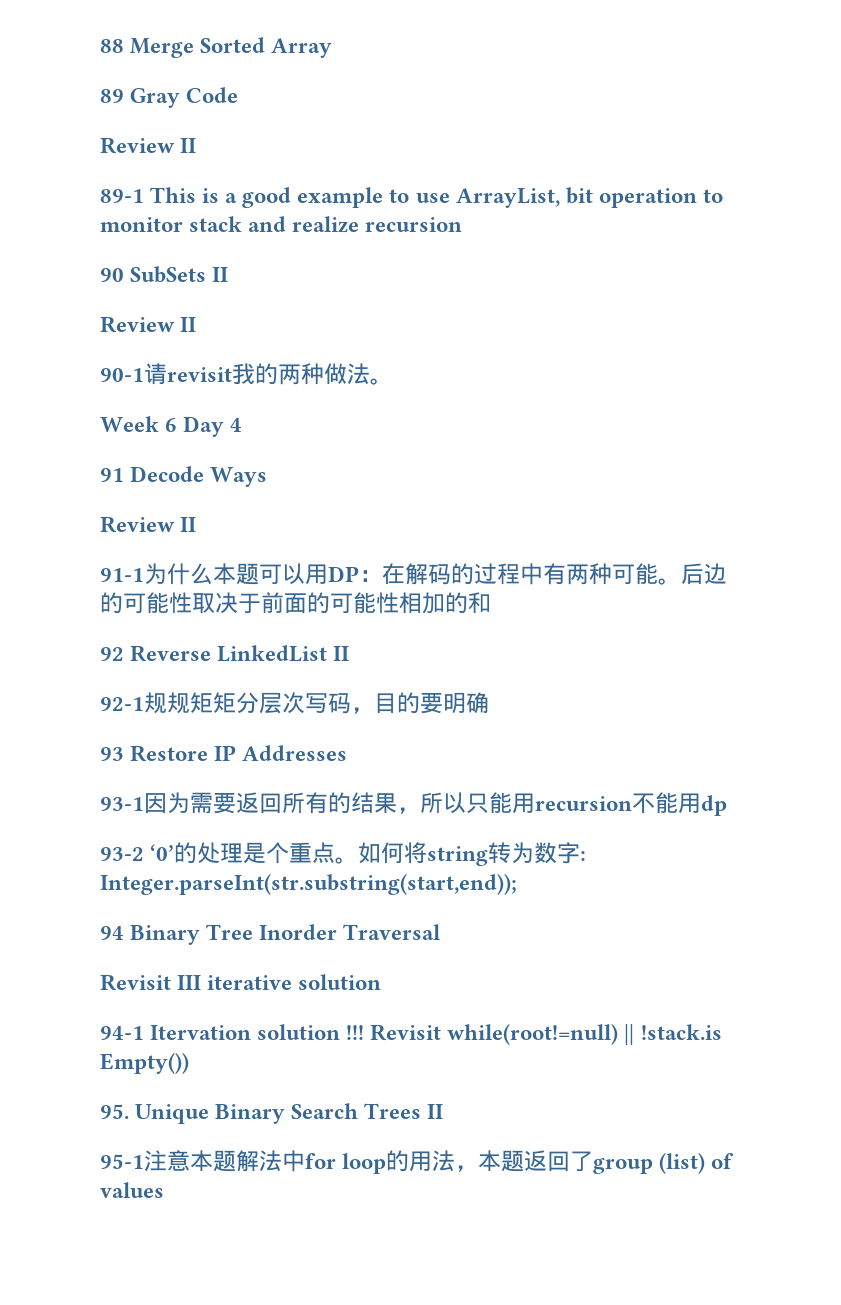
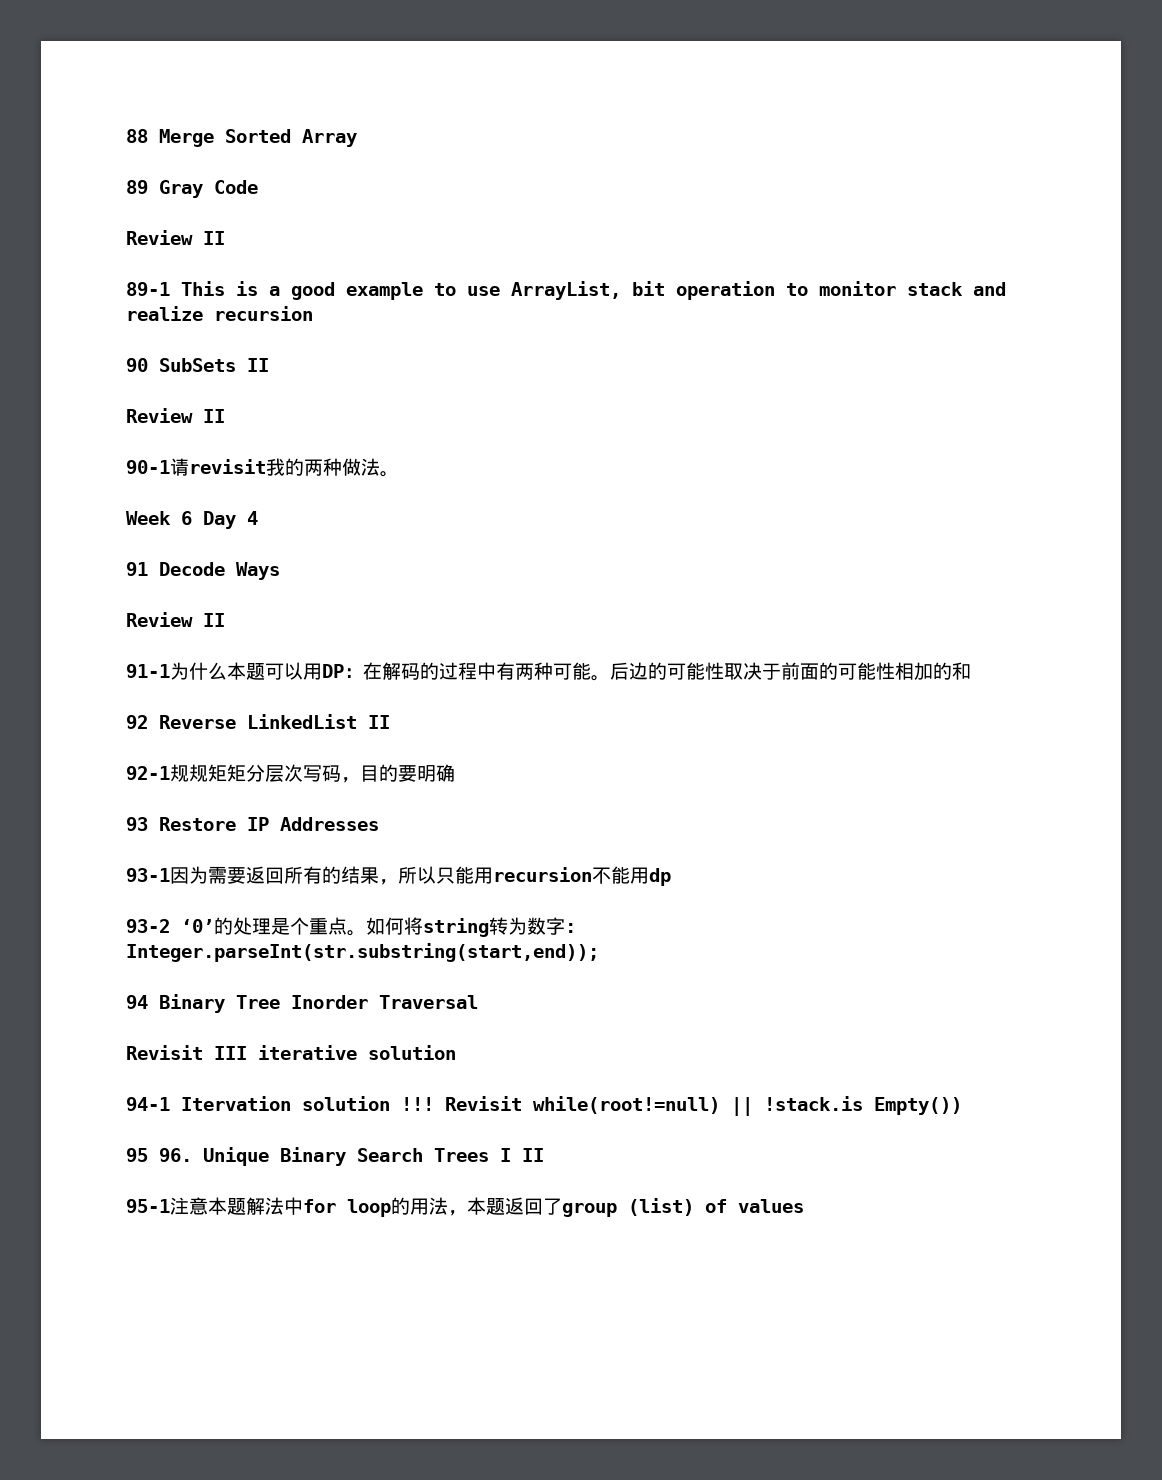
- 95. Unique Binary Search Trees II
+ 95 96. Unique Binary Search Trees I II

